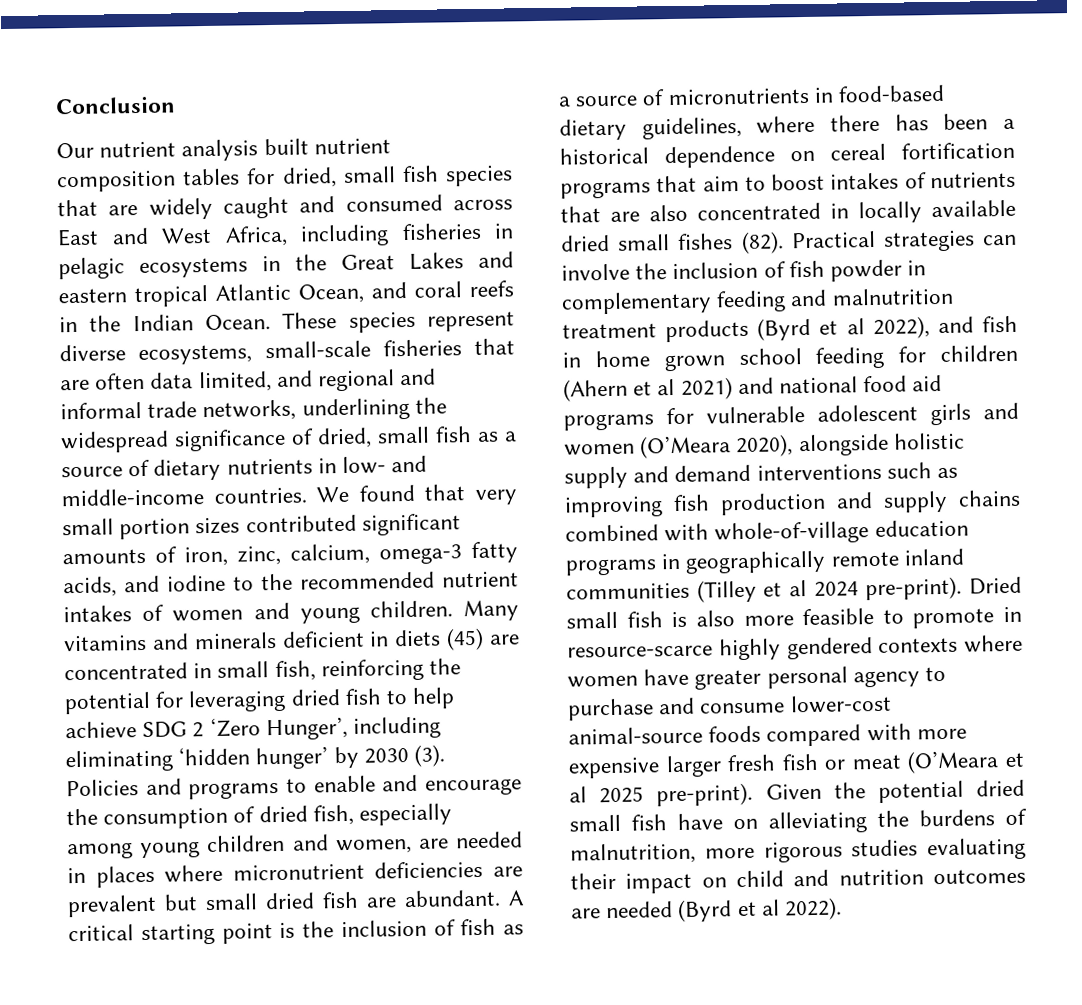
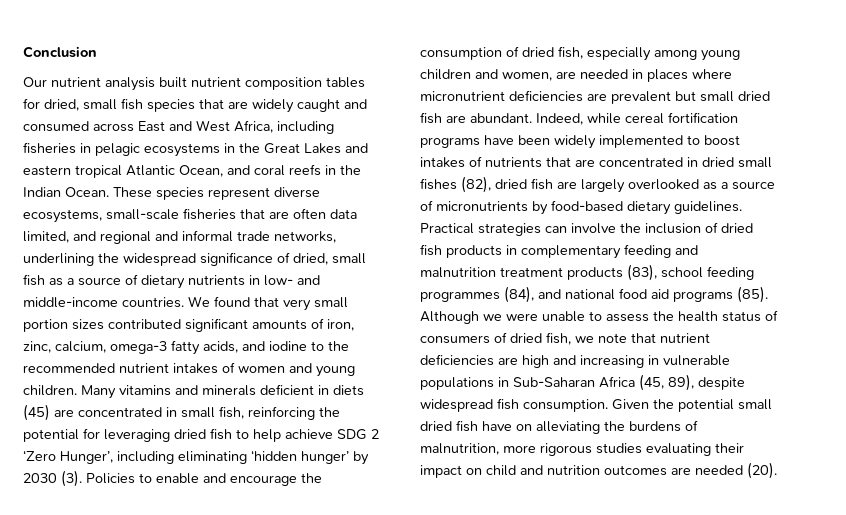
- Policies and programs to enable and encourage the consumption of dried fish, especially among young children and women, are needed in places where micronutrient deficiencies are prevalent but small dried fish are abundant.
+ Policies to enable and encourage the consumption of dried fish, especially among young children and women, are needed in places where micronutrient deficiencies are prevalent but small dried fish are abundant.
- A critical starting point is the inclusion of fish as a source of micronutrients in food-based dietary guidelines, where there has been a historical dependence on cereal fortification programs that aim to boost intakes of nutrients that are also concentrated in locally available dried small fishes (82).
+ Indeed, while cereal fortification programs have been widely implemented to boost intakes of nutrients that are concentrated in dried small fishes (82), dried fish are largely overlooked as a source of micronutrients by food-based dietary guidelines.
- Practical strategies can involve the inclusion of fish powder in complementary feeding and malnutrition treatment products (Byrd et al 2022), and fish in home grown school feeding for children (Ahern et al 2021) and national food aid programs for vulnerable adolescent girls and women (O’Meara 2020), alongside holistic supply and demand interventions such as improving fish production and supply chains combined with whole-of-village education programs in geographically remote inland communities (Tilley et al 2024 pre-print). Dried small fish is also more feasible to promote in resource-scarce highly gendered contexts where women have greater personal agency to purchase and consume lower-cost animal-source foods compared with more expensive larger fresh fish or meat (O’Meara et al 2025 pre-print).
+ Practical strategies can involve the inclusion of dried fish products in complementary feeding and malnutrition treatment products (83), school feeding programmes (84), and national food aid programs (85). Although we were unable to assess the health status of consumers of dried fish, we note that nutrient deficiencies are high and increasing in vulnerable populations in Sub-Saharan Africa (45, 89), despite widespread fish consumption.
- Given the potential dried small fish have on alleviating the burdens of malnutrition, more rigorous studies evaluating their impact on child and nutrition outcomes are needed (Byrd et al 2022).
+ Given the potential small dried fish have on alleviating the burdens of malnutrition, more rigorous studies evaluating their impact on child and nutrition outcomes are needed (20).

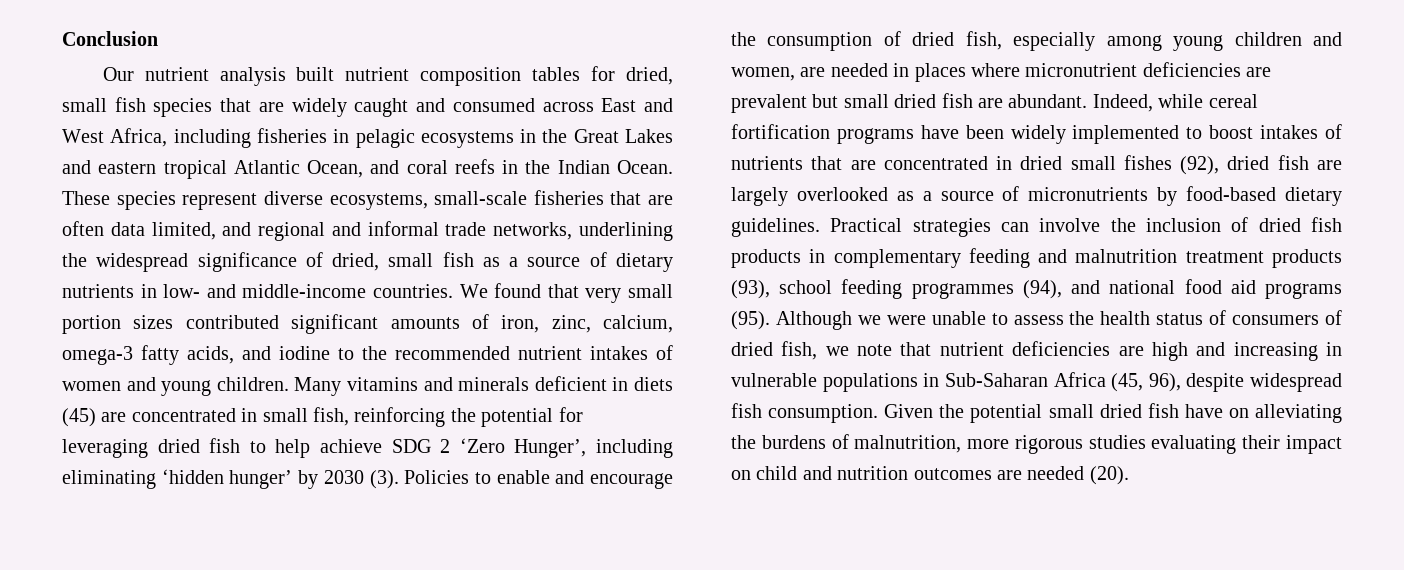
- Indeed, while cereal fortification programs have been widely implemented to boost intakes of nutrients that are concentrated in dried small fishes (82), dried fish are largely overlooked as a source of micronutrients by food-based dietary guidelines.
+ Indeed, while cereal fortification programs have been widely implemented to boost intakes of nutrients that are concentrated in dried small fishes (92), dried fish are largely overlooked as a source of micronutrients by food-based dietary guidelines.
- Practical strategies can involve the inclusion of dried fish products in complementary feeding and malnutrition treatment products (83), school feeding programmes (84), and national food aid programs (85).
+ Practical strategies can involve the inclusion of dried fish products in complementary feeding and malnutrition treatment products (93), school feeding programmes (94), and national food aid programs (95).
- Although we were unable to assess the health status of consumers of dried fish, we note that nutrient deficiencies are high and increasing in vulnerable populations in Sub-Saharan Africa (45, 89), despite widespread fish consumption.
+ Although we were unable to assess the health status of consumers of dried fish, we note that nutrient deficiencies are high and increasing in vulnerable populations in Sub-Saharan Africa (45, 96), despite widespread fish consumption.

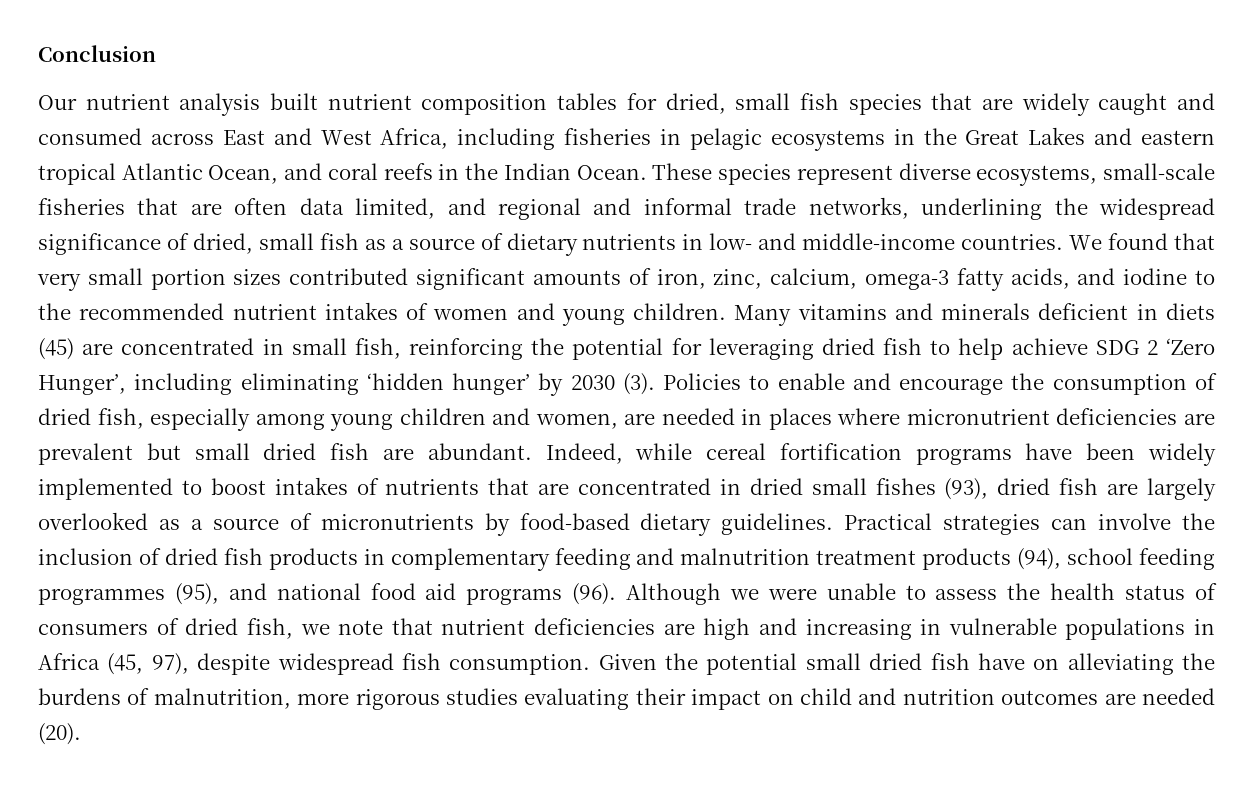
- Indeed, while cereal fortification programs have been widely implemented to boost intakes of nutrients that are concentrated in dried small fishes (92), dried fish are largely overlooked as a source of micronutrients by food-based dietary guidelines.
+ Indeed, while cereal fortification programs have been widely implemented to boost intakes of nutrients that are concentrated in dried small fishes (93), dried fish are largely overlooked as a source of micronutrients by food-based dietary guidelines.
- Practical strategies can involve the inclusion of dried fish products in complementary feeding and malnutrition treatment products (93), school feeding programmes (94), and national food aid programs (95).
+ Practical strategies can involve the inclusion of dried fish products in complementary feeding and malnutrition treatment products (94), school feeding programmes (95), and national food aid programs (96).
- Although we were unable to assess the health status of consumers of dried fish, we note that nutrient deficiencies are high and increasing in vulnerable populations in Sub-Saharan Africa (45, 96), despite widespread fish consumption.
+ Although we were unable to assess the health status of consumers of dried fish, we note that nutrient deficiencies are high and increasing in vulnerable populations in Africa (45, 97), despite widespread fish consumption.

